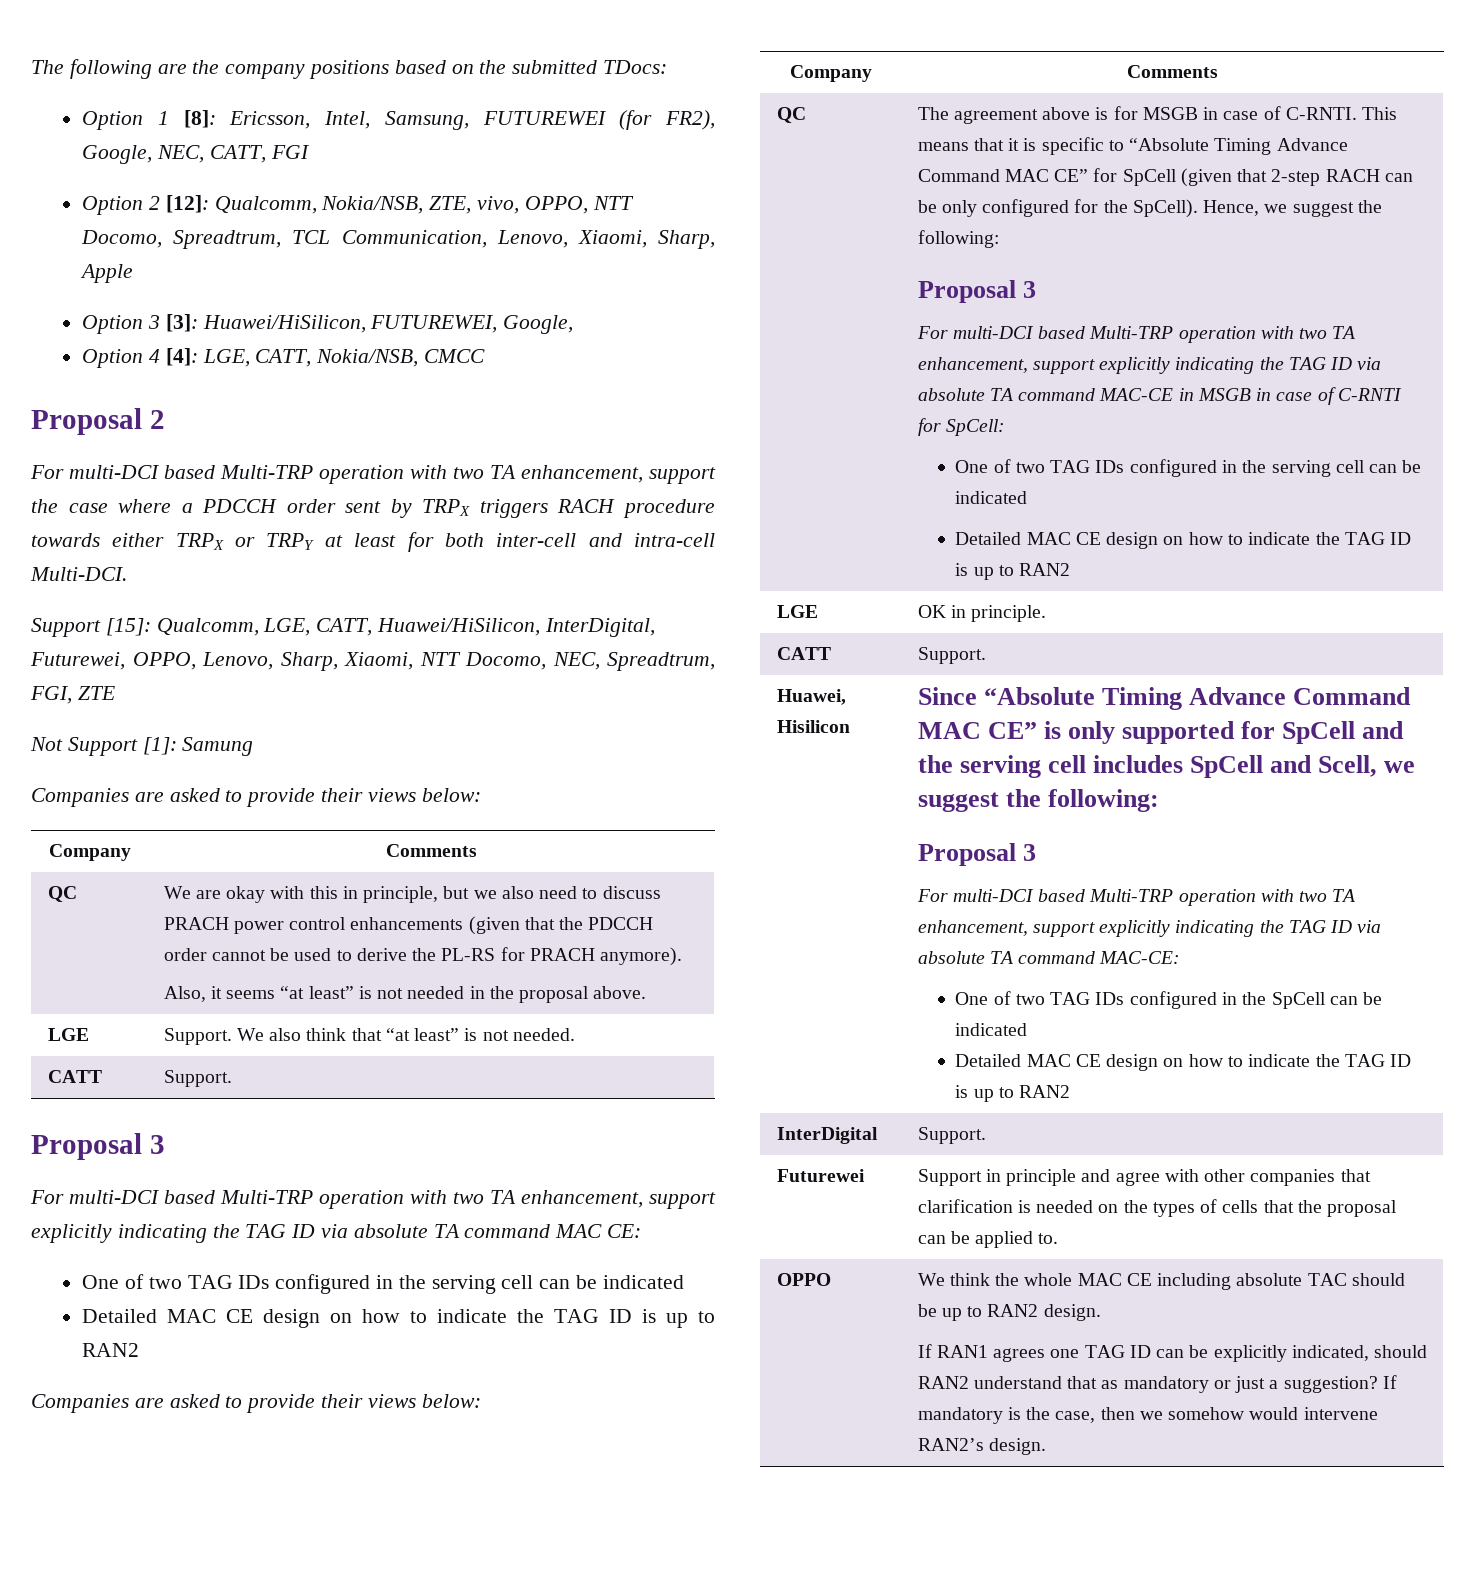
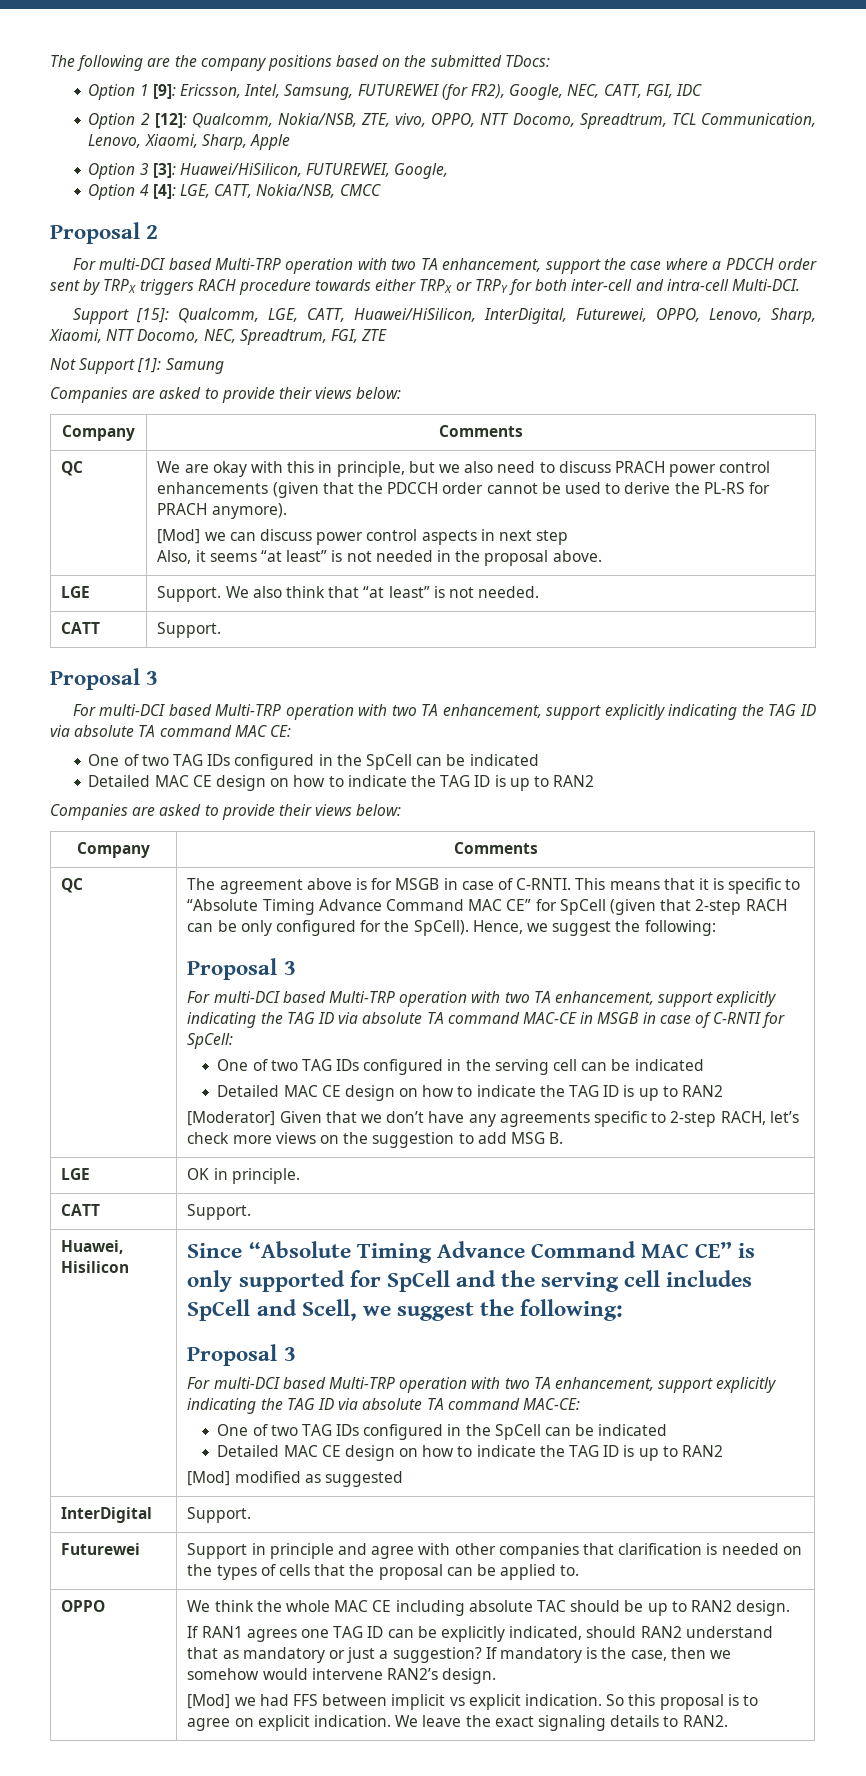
- Option 1 [8]: Ericsson, Intel, Samsung, FUTUREWEI (for FR2), Google, NEC, CATT, FGI
+ Option 1 [9]: Ericsson, Intel, Samsung, FUTUREWEI (for FR2), Google, NEC, CATT, FGI, IDC
- For multi-DCI based Multi-TRP operation with two TA enhancement, support the case where a PDCCH order sent by TRPX triggers RACH procedure towards either TRPX or TRPY at least for both inter-cell and intra-cell Multi-DCI.
+ For multi-DCI based Multi-TRP operation with two TA enhancement, support the case where a PDCCH order sent by TRPX triggers RACH procedure towards either TRPX or TRPY for both inter-cell and intra-cell Multi-DCI.
+ [Mod] we can discuss power control aspects in next step
  For multi-DCI based Multi-TRP operation with two TA enhancement, support explicitly indicating the TAG ID via absolute TA command MAC CE:
- One of two TAG IDs configured in the serving cell can be indicated
+ One of two TAG IDs configured in the SpCell can be indicated
+ [Moderator] Given that we don’t have any agreements specific to 2-step RACH, let’s check more views on the suggestion to add MSG B.
+ [Mod] modified as suggested
+ [Mod] we had FFS between implicit vs explicit indication. So this proposal is to agree on explicit indication. We leave the exact signaling details to RAN2.

